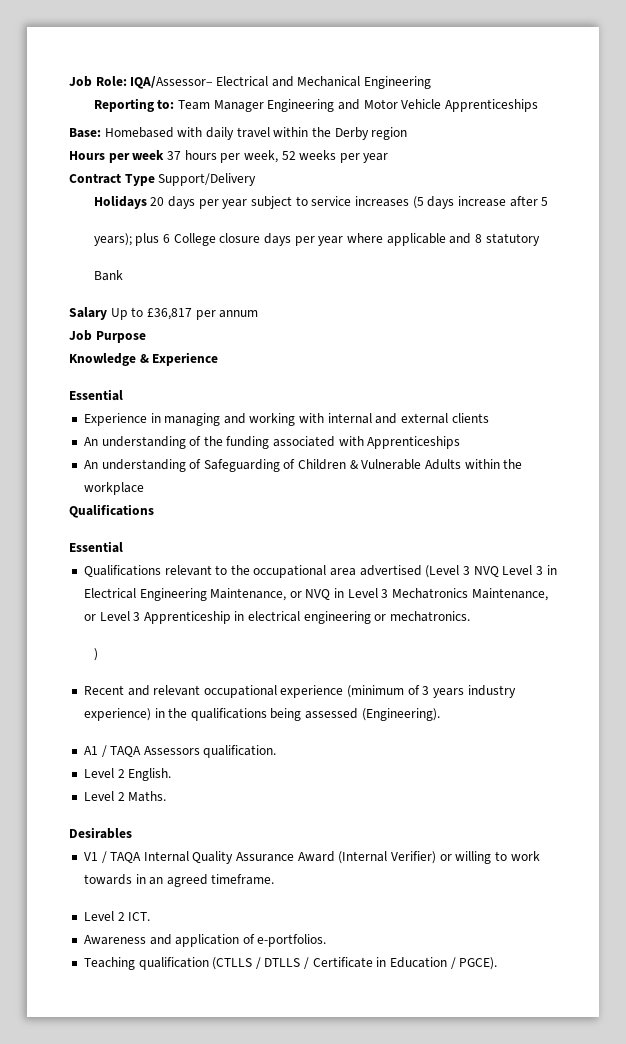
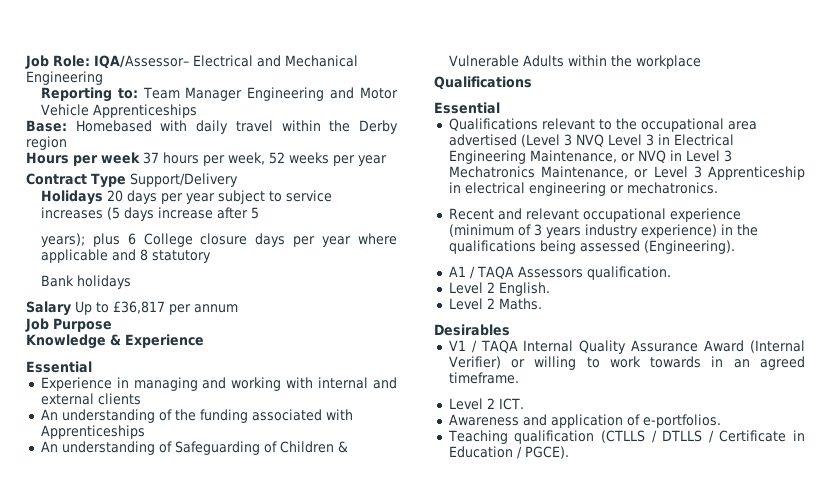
- Bank
+ Bank holidays
- )

